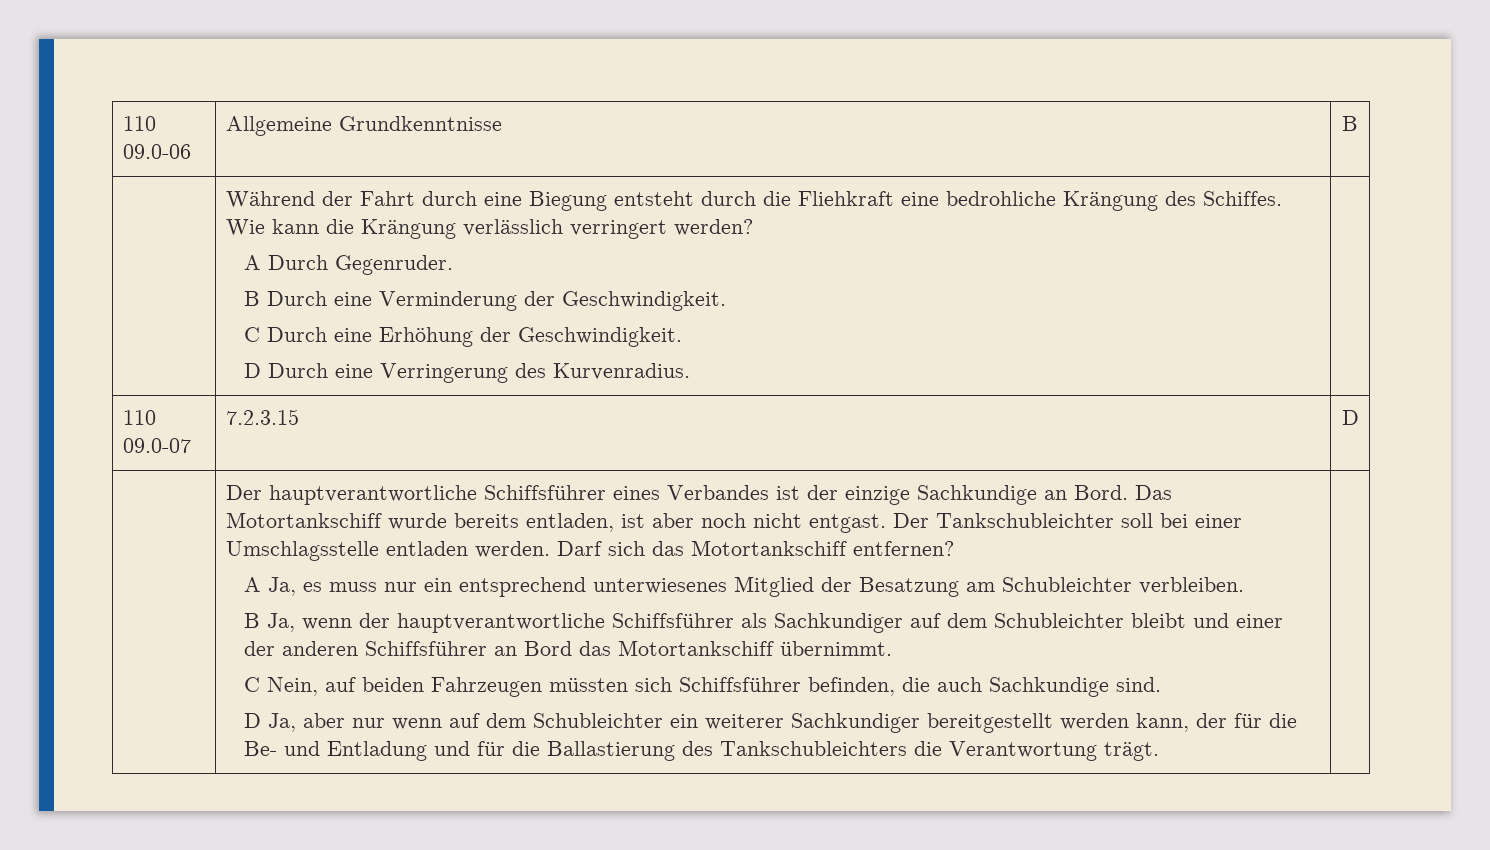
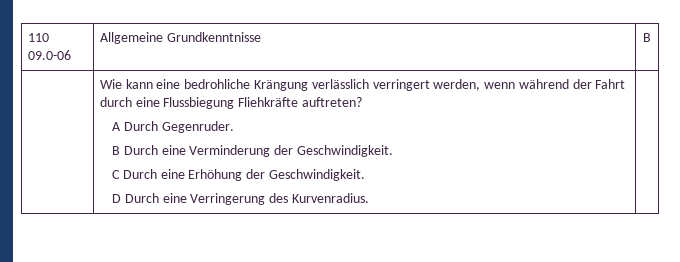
- Während der Fahrt durch eine Biegung entsteht durch die Fliehkraft eine bedrohliche Krängung des Schiffes. Wie kann die Krängung verlässlich verringert werden?
+ Wie kann eine bedrohliche Krängung verlässlich verringert werden, wenn während der Fahrt durch eine Flussbiegung Fliehkräfte auftreten?
- 110 09.0-07 | 7.2.3.15 | D
- | Der hauptverantwortliche Schiffsführer eines Verbandes ist der einzige Sachkundige an Bord. Das Motortankschiff wurde bereits entladen, ist aber noch nicht entgast. Der Tankschubleichter soll bei einer Umschlagsstelle entladen werden. Darf sich das Motortankschiff entfernen?
- A Ja, es muss nur ein entsprechend unterwiesenes Mitglied der Besatzung am Schubleichter verbleiben.
- B Ja, wenn der hauptverantwortliche Schiffsführer als Sachkundiger auf dem Schubleichter bleibt und einer der anderen Schiffsführer an Bord das Motortankschiff übernimmt.
- C Nein, auf beiden Fahrzeugen müssten sich Schiffsführer befinden, die auch Sachkundige sind.
- D Ja, aber nur wenn auf dem Schubleichter ein weiterer Sachkundiger bereitgestellt werden kann, der für die Be- und Entladung und für die Ballastierung des Tankschubleichters die Verantwortung trägt.

